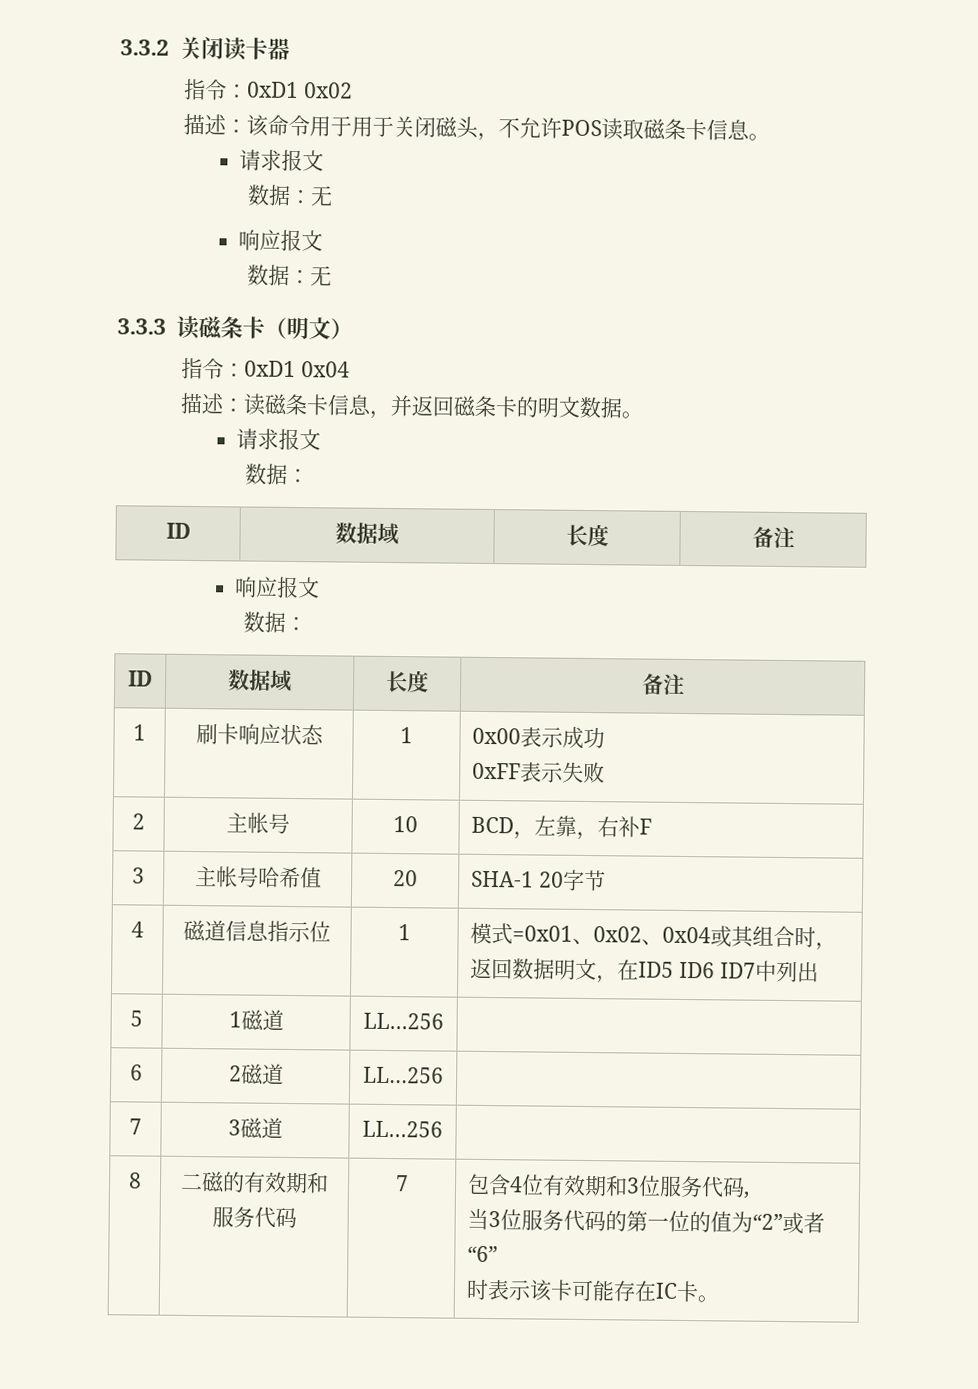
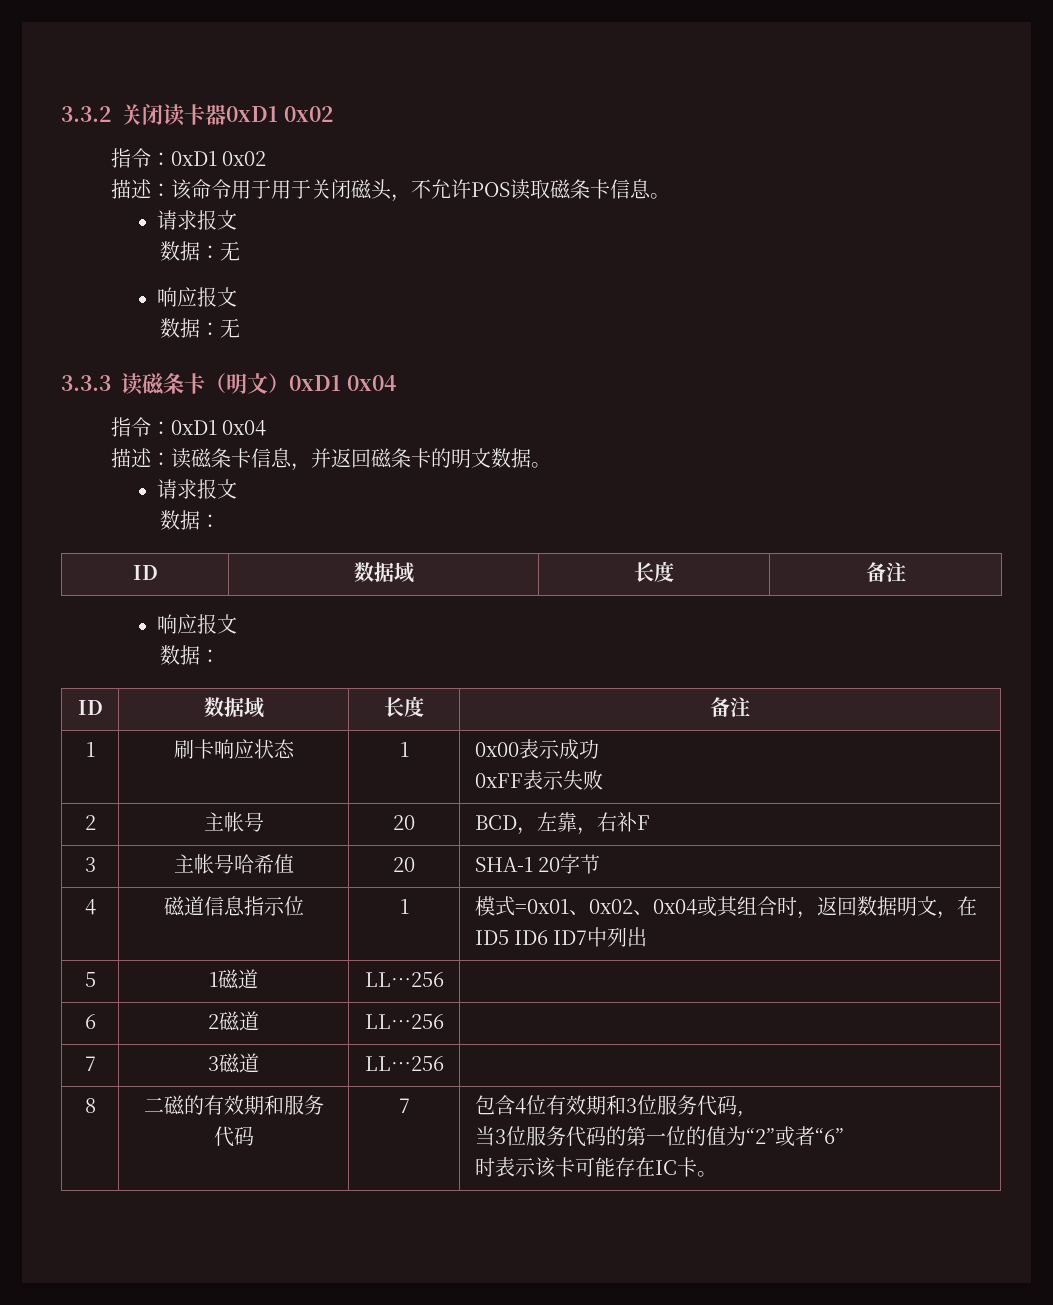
- 3.3.2关闭读卡器
+ 3.3.2关闭读卡器0xD1 0x02
- 3.3.3读磁条卡（明文）
+ 3.3.3读磁条卡（明文）0xD1 0x04
- 2 | 主帐号 | 10 | BCD，左靠，右补F
+ 2 | 主帐号 | 20 | BCD，左靠，右补F

